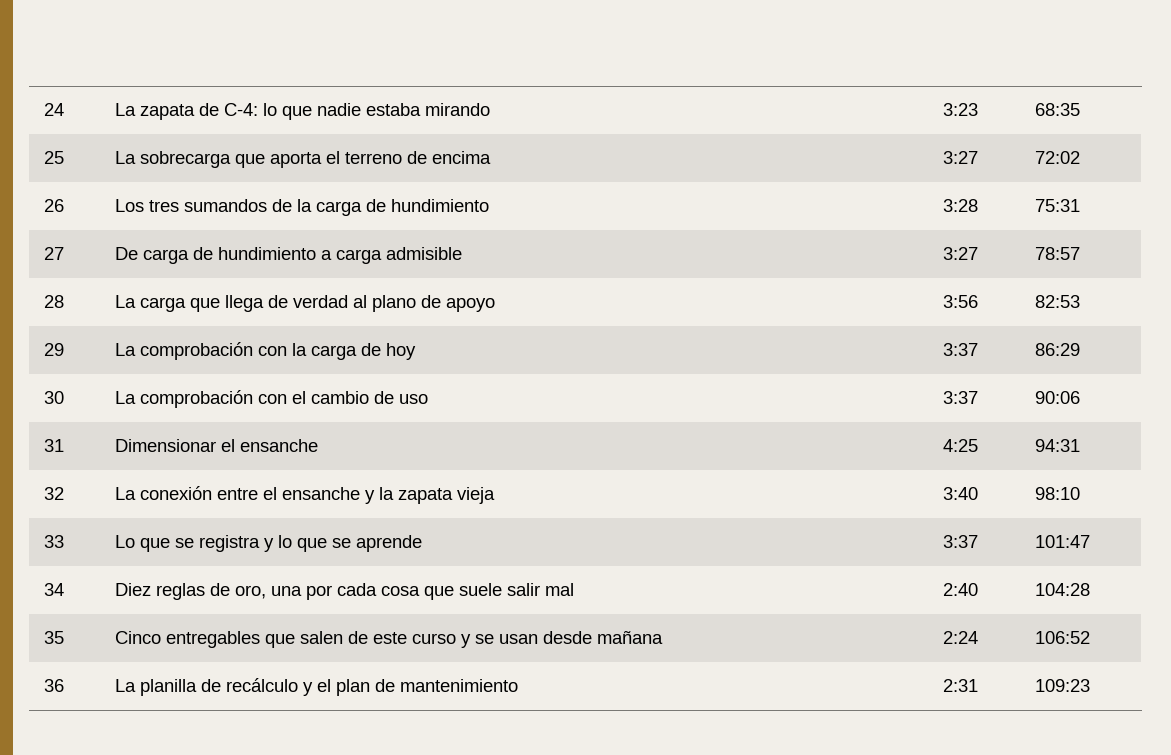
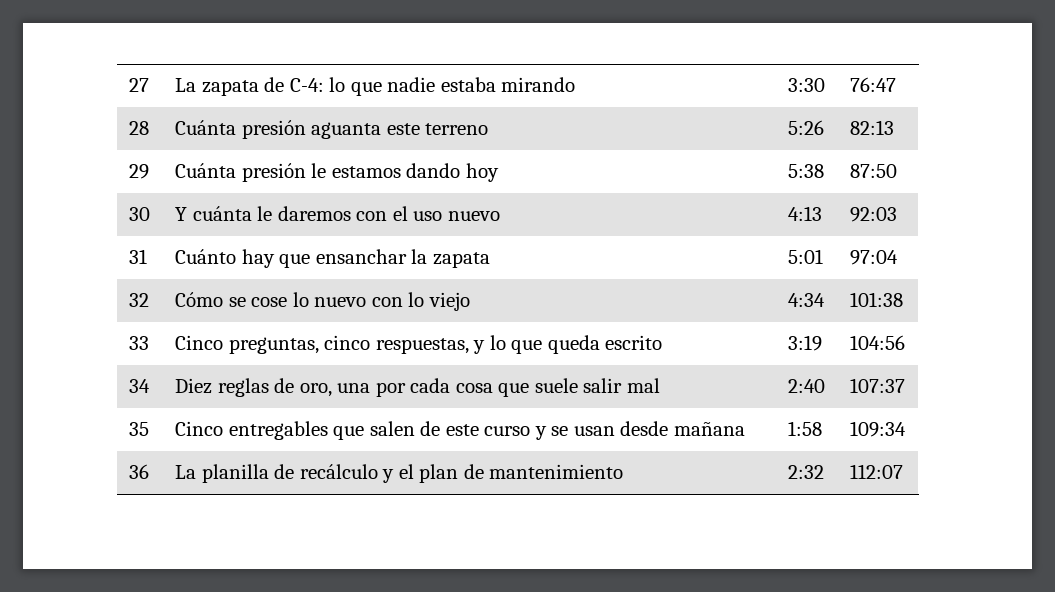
- 24 | La zapata de C-4: lo que nadie estaba mirando | 3:23 | 68:35
- 25 | La sobrecarga que aporta el terreno de encima | 3:27 | 72:02
- 26 | Los tres sumandos de la carga de hundimiento | 3:28 | 75:31
- 27 | De carga de hundimiento a carga admisible | 3:27 | 78:57
- 28 | La carga que llega de verdad al plano de apoyo | 3:56 | 82:53
- 29 | La comprobación con la carga de hoy | 3:37 | 86:29
+ 27 | La zapata de C-4: lo que nadie estaba mirando | 3:30 | 76:47
+ 28 | Cuánta presión aguanta este terreno | 5:26 | 82:13
+ 29 | Cuánta presión le estamos dando hoy | 5:38 | 87:50
- 30 | La comprobación con el cambio de uso | 3:37 | 90:06
- 31 | Dimensionar el ensanche | 4:25 | 94:31
- 32 | La conexión entre el ensanche y la zapata vieja | 3:40 | 98:10
- 33 | Lo que se registra y lo que se aprende | 3:37 | 101:47
+ 30 | Y cuánta le daremos con el uso nuevo | 4:13 | 92:03
+ 31 | Cuánto hay que ensanchar la zapata | 5:01 | 97:04
+ 32 | Cómo se cose lo nuevo con lo viejo | 4:34 | 101:38
+ 33 | Cinco preguntas, cinco respuestas, y lo que queda escrito | 3:19 | 104:56
- 34 | Diez reglas de oro, una por cada cosa que suele salir mal | 2:40 | 104:28
+ 34 | Diez reglas de oro, una por cada cosa que suele salir mal | 2:40 | 107:37
- 35 | Cinco entregables que salen de este curso y se usan desde mañana | 2:24 | 106:52
+ 35 | Cinco entregables que salen de este curso y se usan desde mañana | 1:58 | 109:34
- 36 | La planilla de recálculo y el plan de mantenimiento | 2:31 | 109:23
+ 36 | La planilla de recálculo y el plan de mantenimiento | 2:32 | 112:07

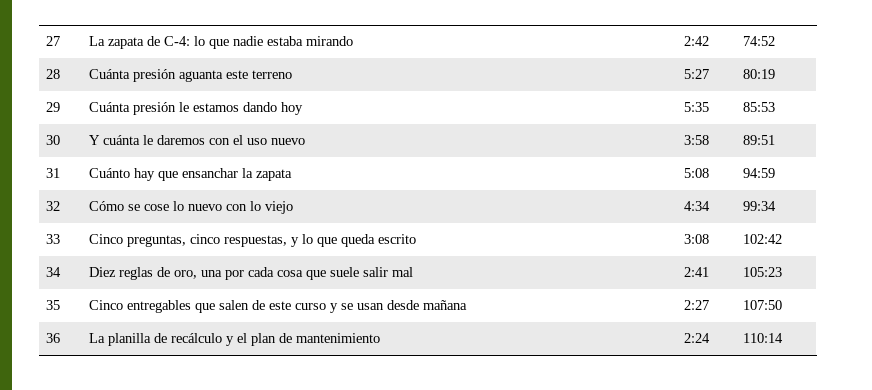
- 27 | La zapata de C-4: lo que nadie estaba mirando | 3:30 | 76:47
+ 27 | La zapata de C-4: lo que nadie estaba mirando | 2:42 | 74:52
- 28 | Cuánta presión aguanta este terreno | 5:26 | 82:13
+ 28 | Cuánta presión aguanta este terreno | 5:27 | 80:19
- 29 | Cuánta presión le estamos dando hoy | 5:38 | 87:50
+ 29 | Cuánta presión le estamos dando hoy | 5:35 | 85:53
- 30 | Y cuánta le daremos con el uso nuevo | 4:13 | 92:03
+ 30 | Y cuánta le daremos con el uso nuevo | 3:58 | 89:51
- 31 | Cuánto hay que ensanchar la zapata | 5:01 | 97:04
+ 31 | Cuánto hay que ensanchar la zapata | 5:08 | 94:59
- 32 | Cómo se cose lo nuevo con lo viejo | 4:34 | 101:38
+ 32 | Cómo se cose lo nuevo con lo viejo | 4:34 | 99:34
- 33 | Cinco preguntas, cinco respuestas, y lo que queda escrito | 3:19 | 104:56
+ 33 | Cinco preguntas, cinco respuestas, y lo que queda escrito | 3:08 | 102:42
- 34 | Diez reglas de oro, una por cada cosa que suele salir mal | 2:40 | 107:37
+ 34 | Diez reglas de oro, una por cada cosa que suele salir mal | 2:41 | 105:23
- 35 | Cinco entregables que salen de este curso y se usan desde mañana | 1:58 | 109:34
+ 35 | Cinco entregables que salen de este curso y se usan desde mañana | 2:27 | 107:50
- 36 | La planilla de recálculo y el plan de mantenimiento | 2:32 | 112:07
+ 36 | La planilla de recálculo y el plan de mantenimiento | 2:24 | 110:14

